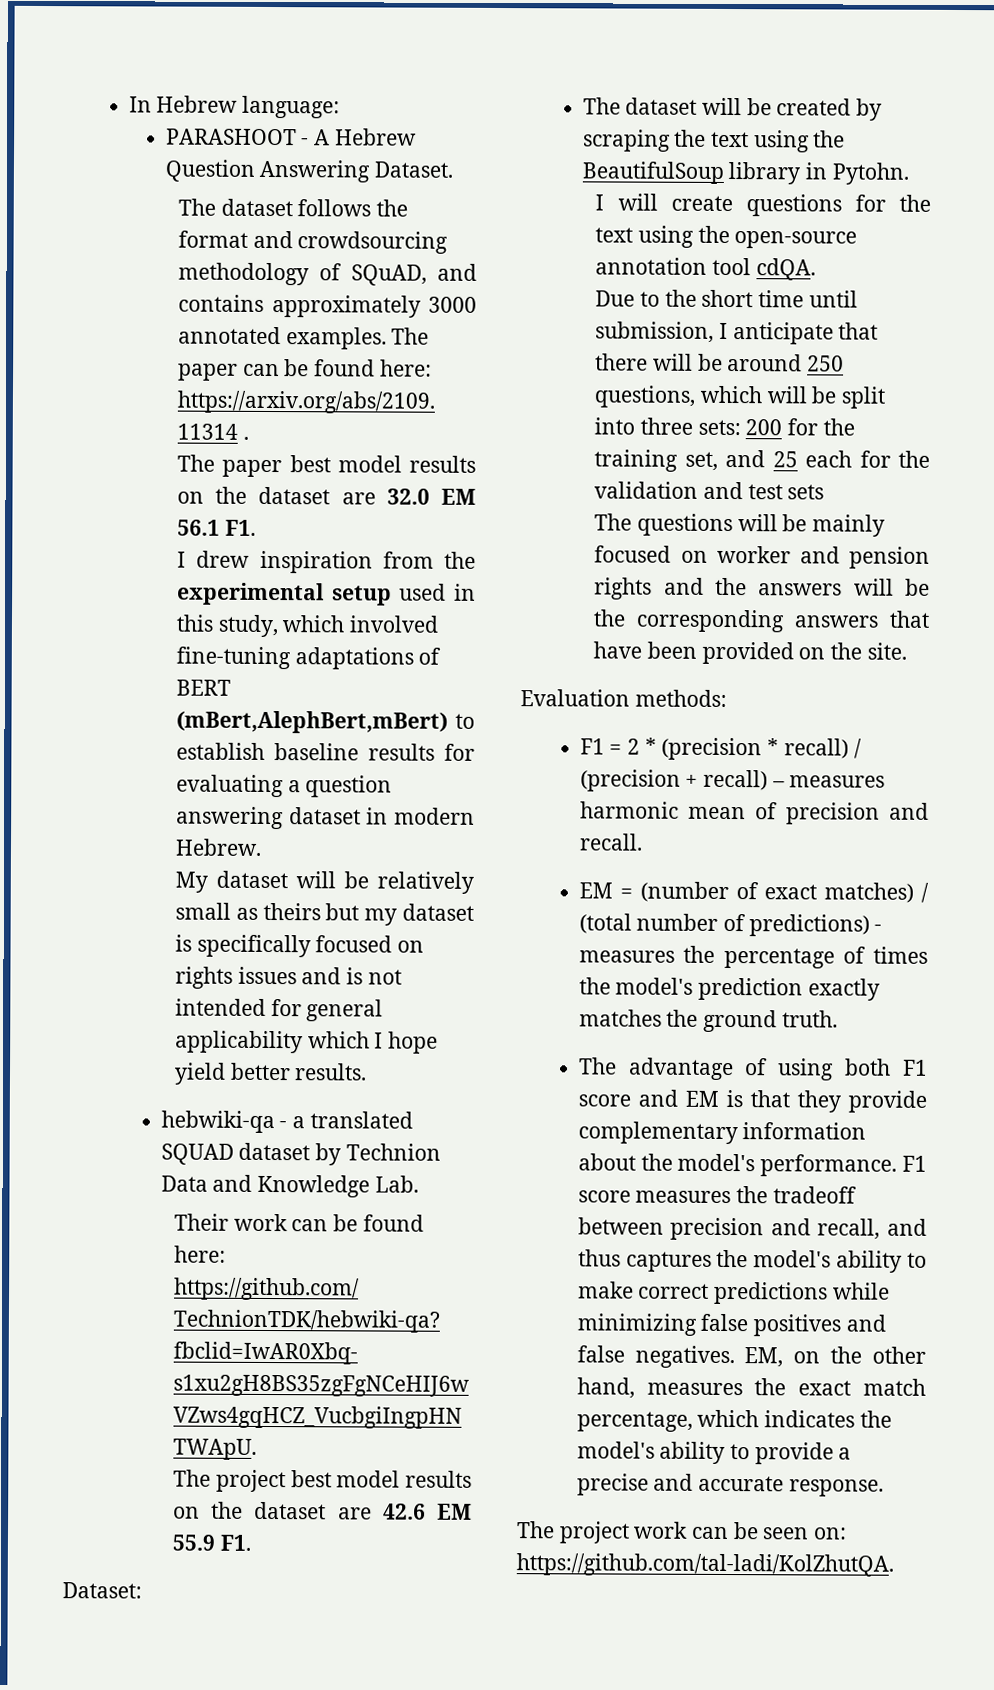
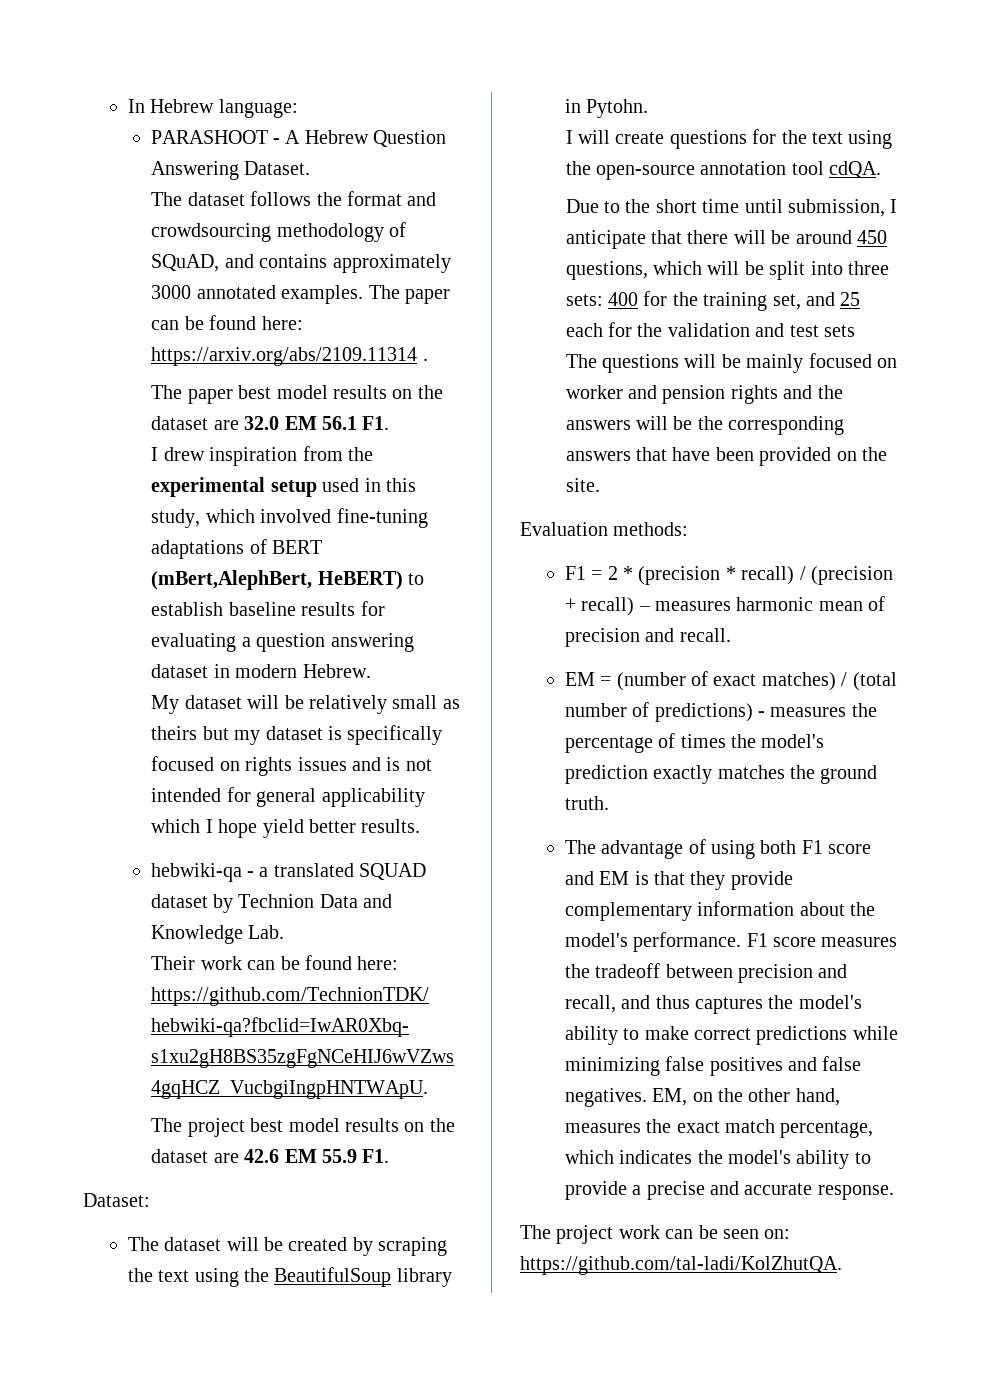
- I drew inspiration from the experimental setup used in this study, which involved fine-tuning adaptations of BERT (mBert,AlephBert,mBert) to establish baseline results for evaluating a question answering dataset in modern Hebrew.
+ I drew inspiration from the experimental setup used in this study, which involved fine-tuning adaptations of BERT (mBert,AlephBert, HeBERT) to establish baseline results for evaluating a question answering dataset in modern Hebrew.
- Due to the short time until submission, I anticipate that there will be around 250 questions, which will be split into three sets: 200 for the training set, and 25 each for the validation and test sets
+ Due to the short time until submission, I anticipate that there will be around 450 questions, which will be split into three sets: 400 for the training set, and 25 each for the validation and test sets

